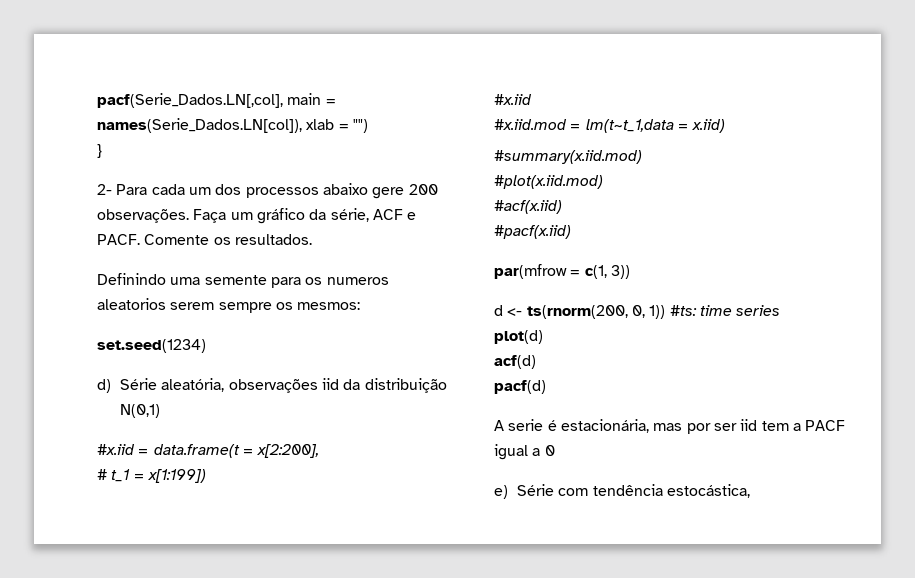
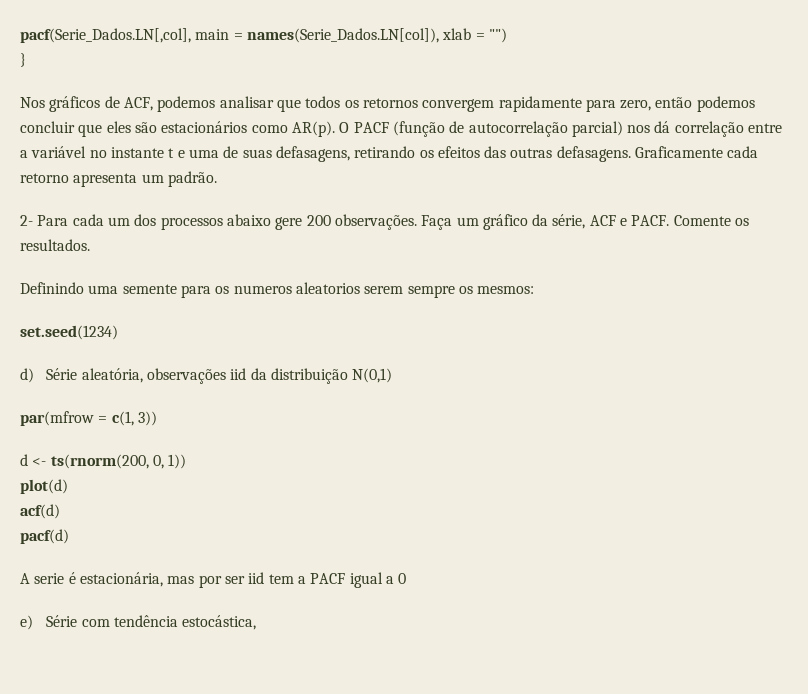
+ Nos gráficos de ACF, podemos analisar que todos os retornos convergem rapidamente para zero, então podemos concluir que eles são estacionários como AR(p). O PACF (função de autocorrelação parcial) nos dá correlação entre a variável no instante t e uma de suas defasagens, retirando os efeitos das outras defasagens. Graficamente cada retorno apresenta um padrão.
- #x.iid = data.frame(t = x[2:200],
- # t_1 = x[1:199])
- #x.iid
- #x.iid.mod = lm(t~t_1,data = x.iid)
- #summary(x.iid.mod)
- #plot(x.iid.mod)
- #acf(x.iid)
- #pacf(x.iid)
- d <- ts(rnorm(200, 0, 1)) #ts: time series
+ d <- ts(rnorm(200, 0, 1))

